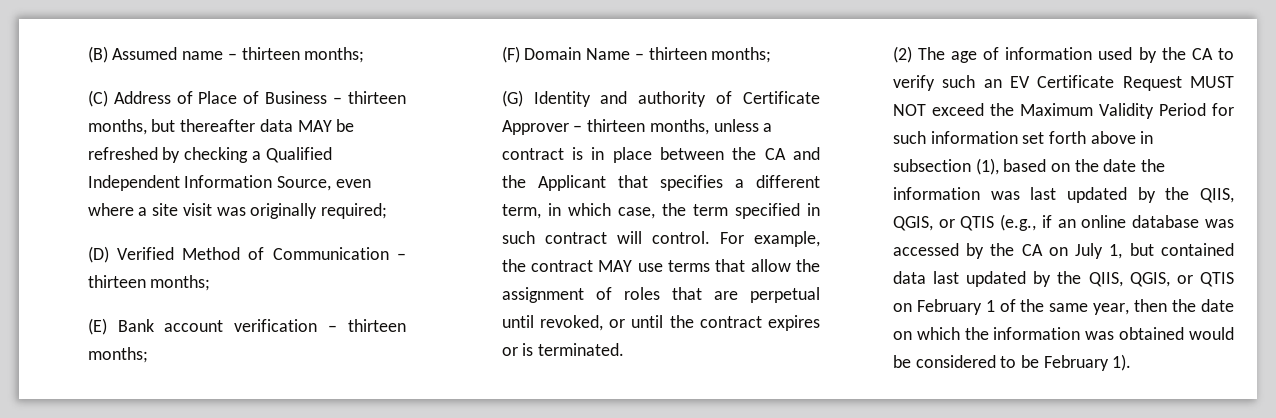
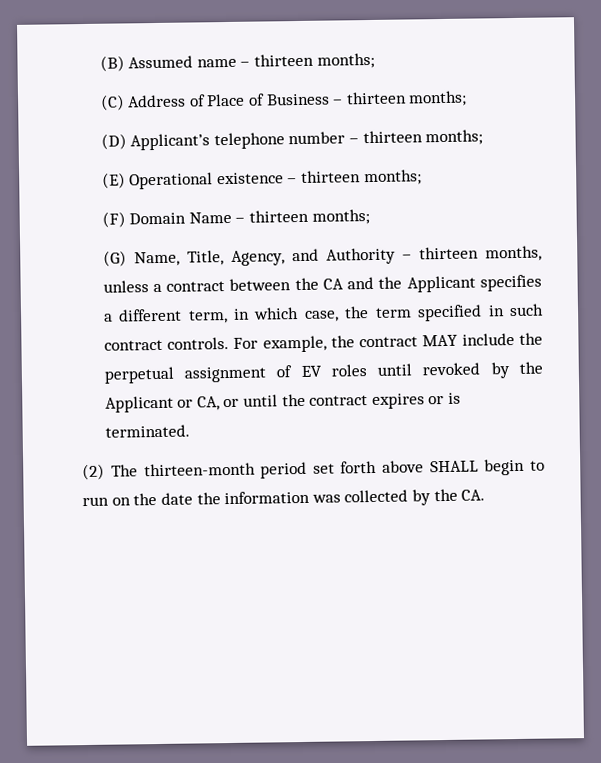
- (C) Address of Place of Business – thirteen months, but thereafter data MAY be refreshed by checking a Qualified Independent Information Source, even where a site visit was originally required;
- (D) Verified Method of Communication – thirteen months;
+ (C) Address of Place of Business – thirteen months;
+ (D) Applicant’s telephone number – thirteen months;
- (E) Bank account verification – thirteen months;
+ (E) Operational existence – thirteen months;
- (G) Identity and authority of Certificate Approver – thirteen months, unless a contract is in place between the CA and the Applicant that specifies a different term, in which case, the term specified in such contract will control.
+ (G) Name, Title, Agency, and Authority – thirteen months, unless a contract between the CA and the Applicant specifies a different term, in which case, the term specified in such contract controls.
- For example, the contract MAY use terms that allow the assignment of roles that are perpetual until revoked, or until the contract expires or is terminated.
+ For example, the contract MAY include the perpetual assignment of EV roles until revoked by the Applicant or CA, or until the contract expires or is terminated.
- (2) The age of information used by the CA to verify such an EV Certificate Request MUST NOT exceed the Maximum Validity Period for such information set forth above in subsection (1), based on the date the information was last updated by the QIIS, QGIS, or QTIS (e.g., if an online database was accessed by the CA on July 1, but contained data last updated by the QIIS, QGIS, or QTIS on February 1 of the same year, then the date on which the information was obtained would be considered to be February 1).
+ (2) The thirteen-month period set forth above SHALL begin to run on the date the information was collected by the CA.

